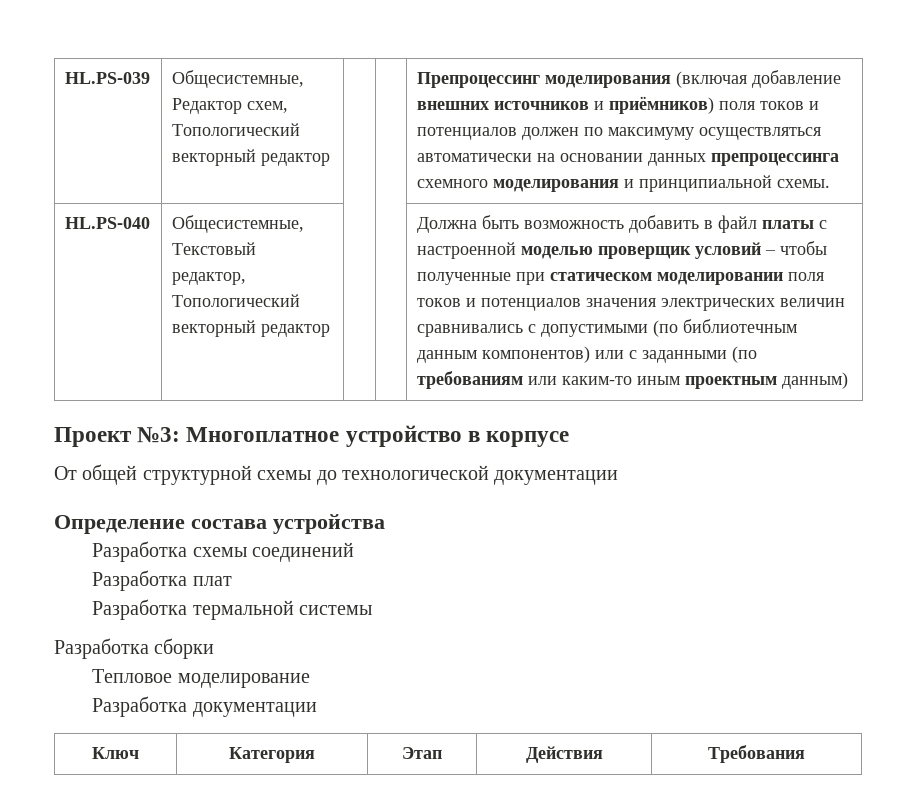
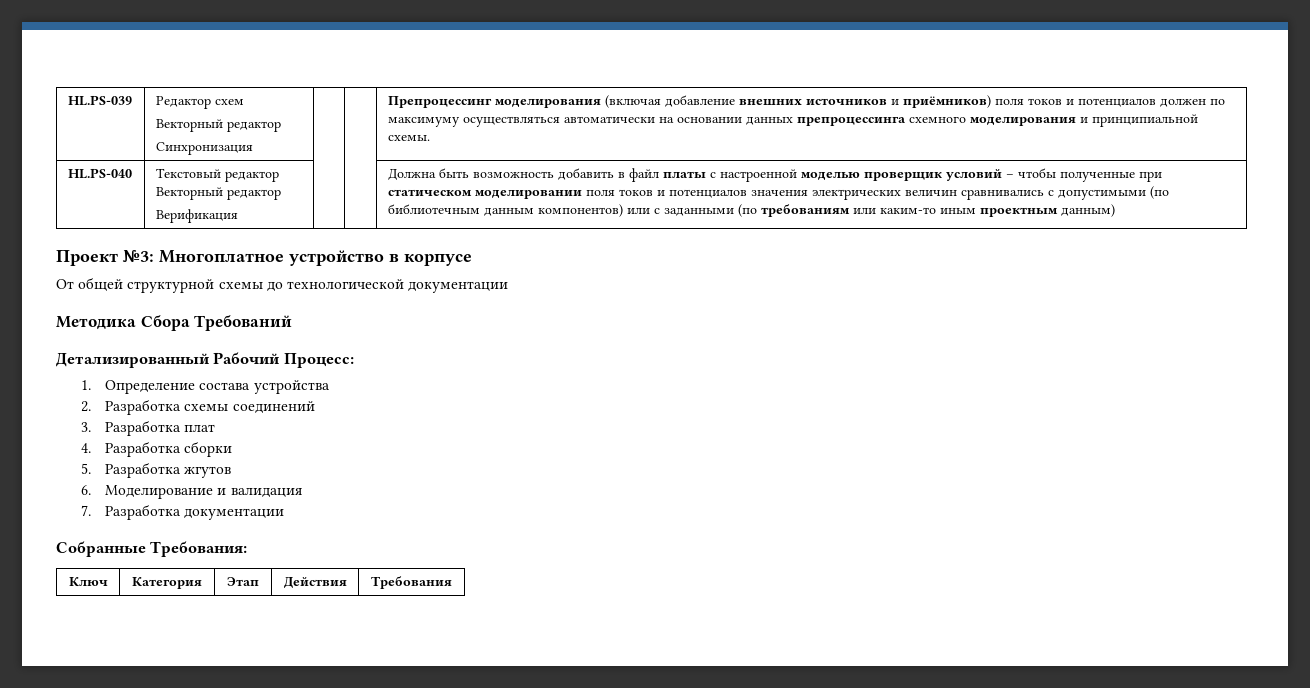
- HL.PS-039 | Общесистемные, Редактор схем, Топологический векторный редактор | | | Препроцессинг моделирования (включая добавление внешних источников и приёмников) поля токов и потенциалов должен по максимуму осуществляться автоматически на основании данных препроцессинга схемного моделирования и принципиальной схемы.
+ HL.PS-039 | Редактор схем
+ Векторный редактор
+ Синхронизация | | | Препроцессинг моделирования (включая добавление внешних источников и приёмников) поля токов и потенциалов должен по максимуму осуществляться автоматически на основании данных препроцессинга схемного моделирования и принципиальной схемы.
- Общесистемные, Текстовый редактор, Топологический векторный редактор
+ Текстовый редактор Векторный редактор
+ Верификация
- Определение состава устройства
+ Методика Сбора Требований
+ Детализированный Рабочий Процесс:
+ 1. Определение состава устройства
- Разработка схемы соединений
+ 2. Разработка схемы соединений
- Разработка плат
+ 3. Разработка плат
- Разработка термальной системы
- Разработка сборки
+ 4. Разработка сборки
- Тепловое моделирование
- Разработка документации
+ 5. Разработка жгутов
+ 6. Моделирование и валидация
+ 7. Разработка документации
+ Собранные Требования:

